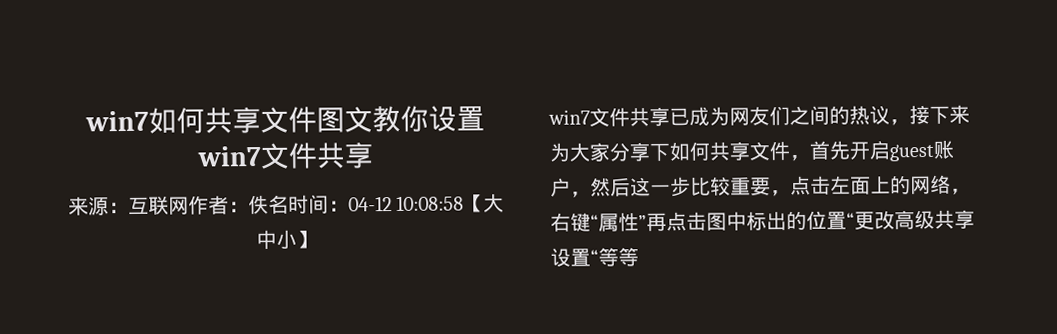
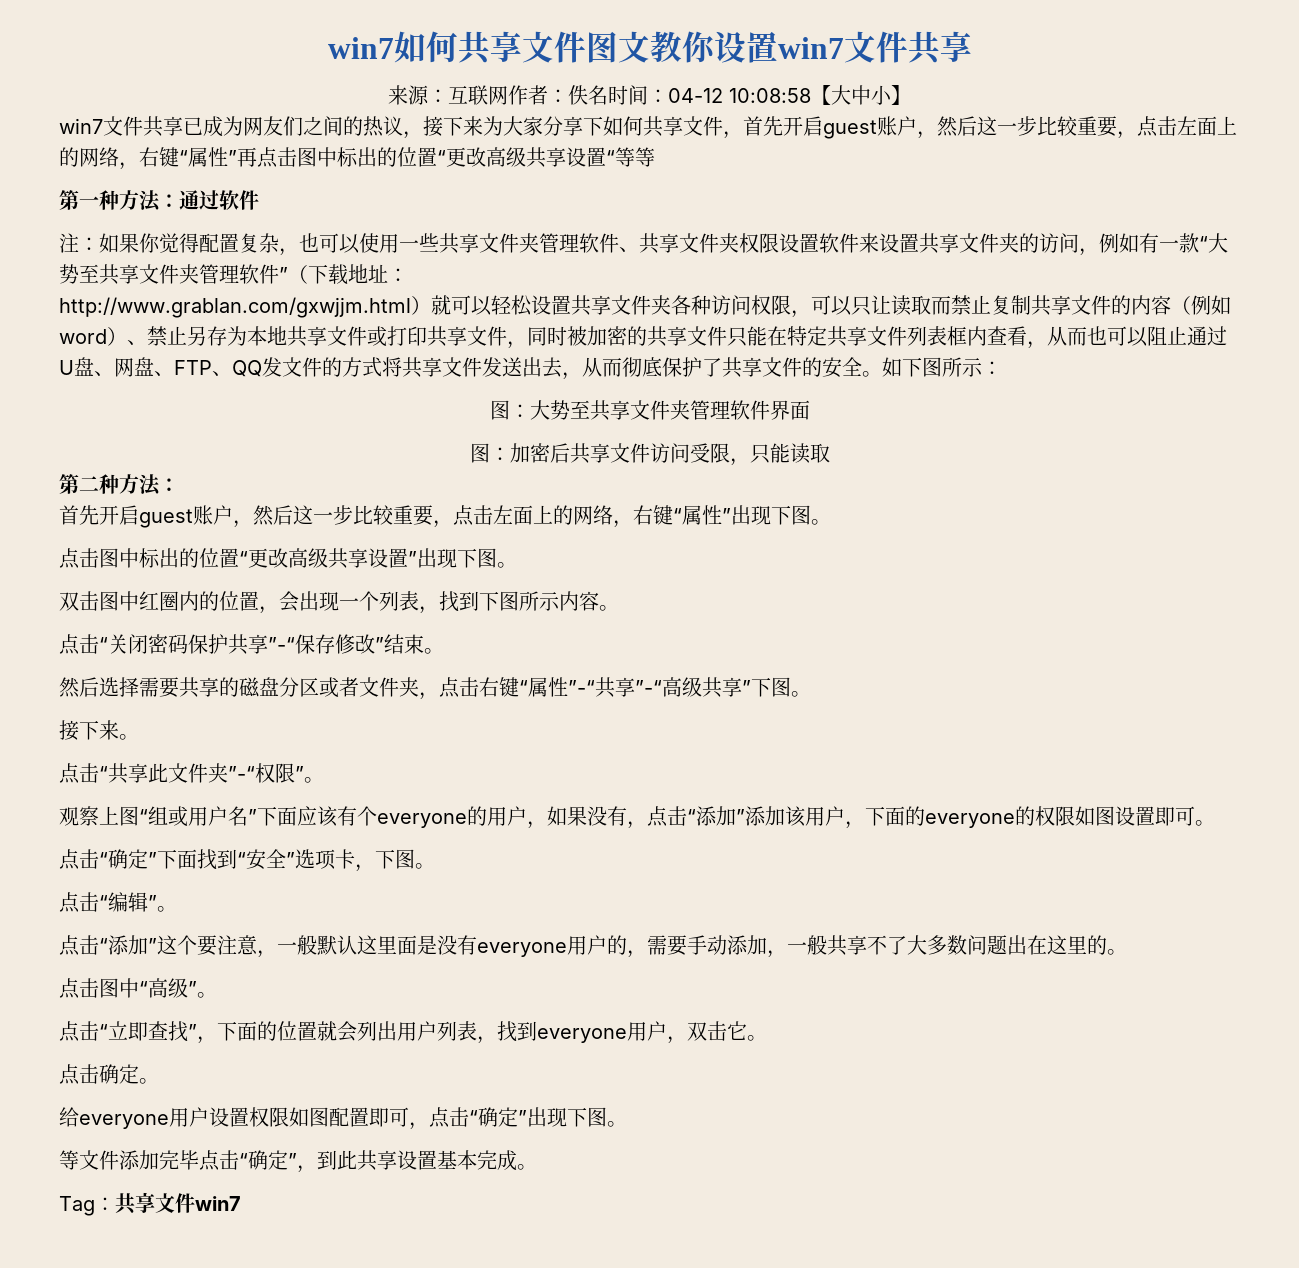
+ 第一种方法：通过软件
+ 注：如果你觉得配置复杂，也可以使用一些共享文件夹管理软件、共享文件夹权限设置软件来设置共享文件夹的访问，例如有一款“大势至共享文件夹管理软件”（下载地址：
+ http://www.grablan.com/gxwjjm.html）就可以轻松设置共享文件夹各种访问权限，可以只让读取而禁止复制共享文件的内容（例如word）、禁止另存为本地共享文件或打印共享文件，同时被加密的共享文件只能在特定共享文件列表框内查看，从而也可以阻止通过U盘、网盘、FTP、QQ发文件的方式将共享文件发送出去，从而彻底保护了共享文件的安全。如下图所示：
+ 图：大势至共享文件夹管理软件界面
+ 图：加密后共享文件访问受限，只能读取
+ 第二种方法：
+ 首先开启guest账户，然后这一步比较重要，点击左面上的网络，右键“属性”出现下图。
+ 点击图中标出的位置“更改高级共享设置”出现下图。
+ 双击图中红圈内的位置，会出现一个列表，找到下图所示内容。
+ 点击“关闭密码保护共享”-“保存修改”结束。
+ 然后选择需要共享的磁盘分区或者文件夹，点击右键“属性”-“共享”-“高级共享”下图。
+ 接下来。
+ 点击“共享此文件夹”-“权限”。
+ 观察上图“组或用户名”下面应该有个everyone的用户，如果没有，点击“添加”添加该用户，下面的everyone的权限如图设置即可。
+ 点击“确定”下面找到“安全”选项卡，下图。
+ 点击“编辑”。
+ 点击“添加”这个要注意，一般默认这里面是没有everyone用户的，需要手动添加，一般共享不了大多数问题出在这里的。
+ 点击图中“高级”。
+ 点击“立即查找”，下面的位置就会列出用户列表，找到everyone用户，双击它。
+ 点击确定。
+ 给everyone用户设置权限如图配置即可，点击“确定”出现下图。
+ 等文件添加完毕点击“确定”，到此共享设置基本完成。
+ Tag：共享文件win7

